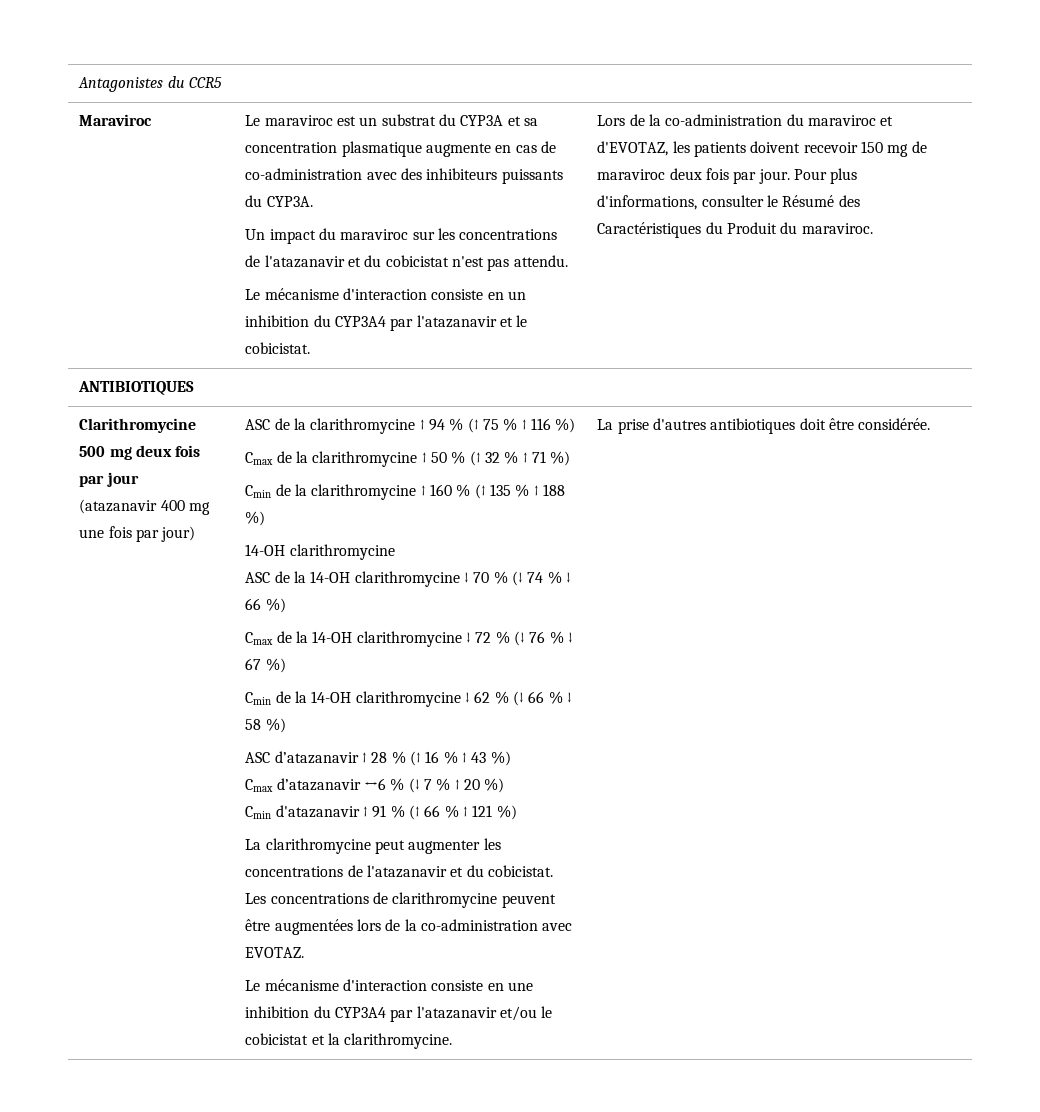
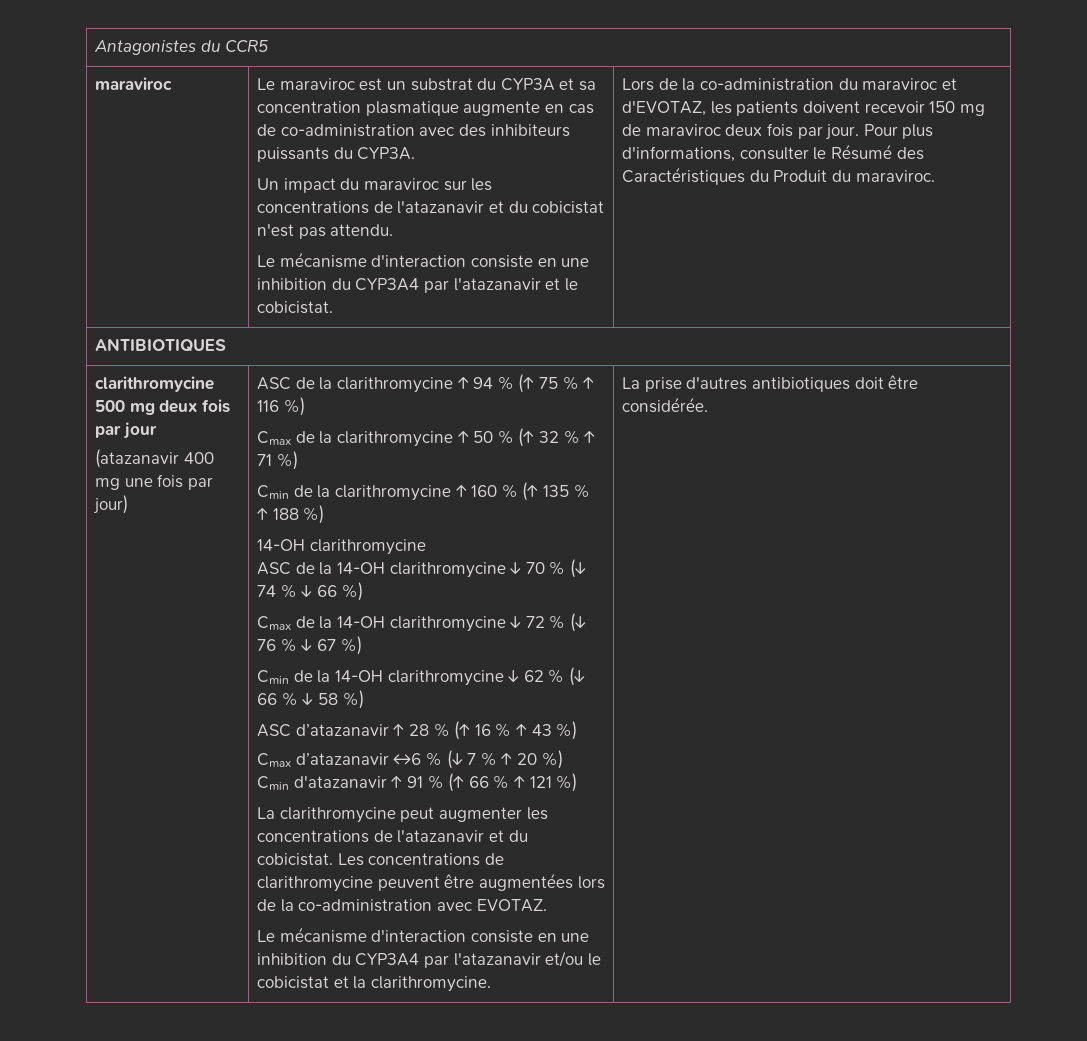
  Antagonistes du CCR5
- Maraviroc
+ maraviroc
- Le mécanisme d'interaction consiste en un inhibition du CYP3A4 par l'atazanavir et le cobicistat.
+ Le mécanisme d'interaction consiste en une inhibition du CYP3A4 par l'atazanavir et le cobicistat.
- Clarithromycine 500 mg deux fois par jour
+ clarithromycine 500 mg deux fois par jour

